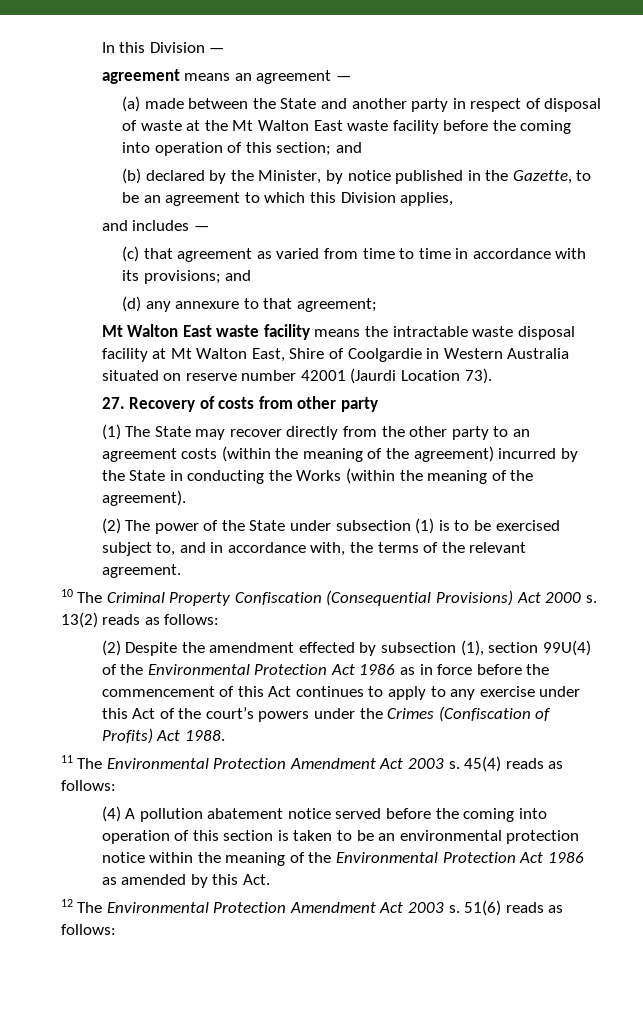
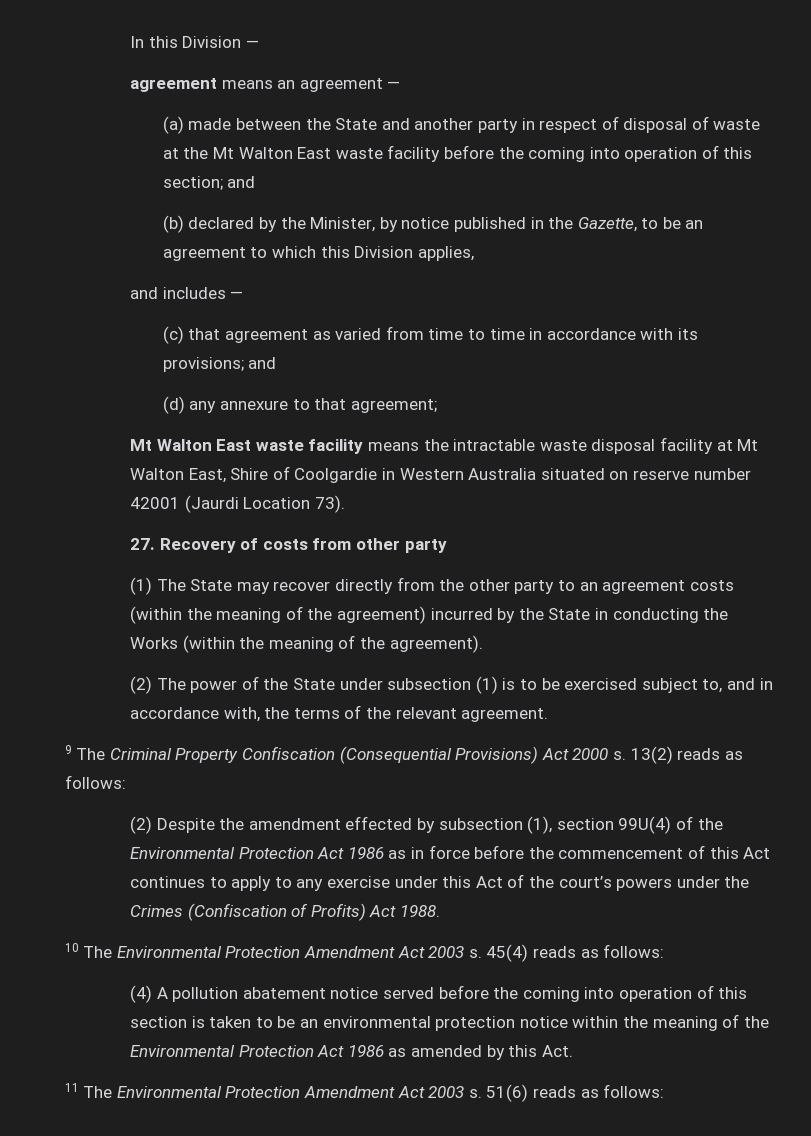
- 10 The Criminal Property Confiscation (Consequential Provisions) Act 2000 s.
+ 9 The Criminal Property Confiscation (Consequential Provisions) Act 2000 s.
- 11 The Environmental Protection Amendment Act 2003 s.
+ 10 The Environmental Protection Amendment Act 2003 s.
- 12 The Environmental Protection Amendment Act 2003 s.
+ 11 The Environmental Protection Amendment Act 2003 s.

